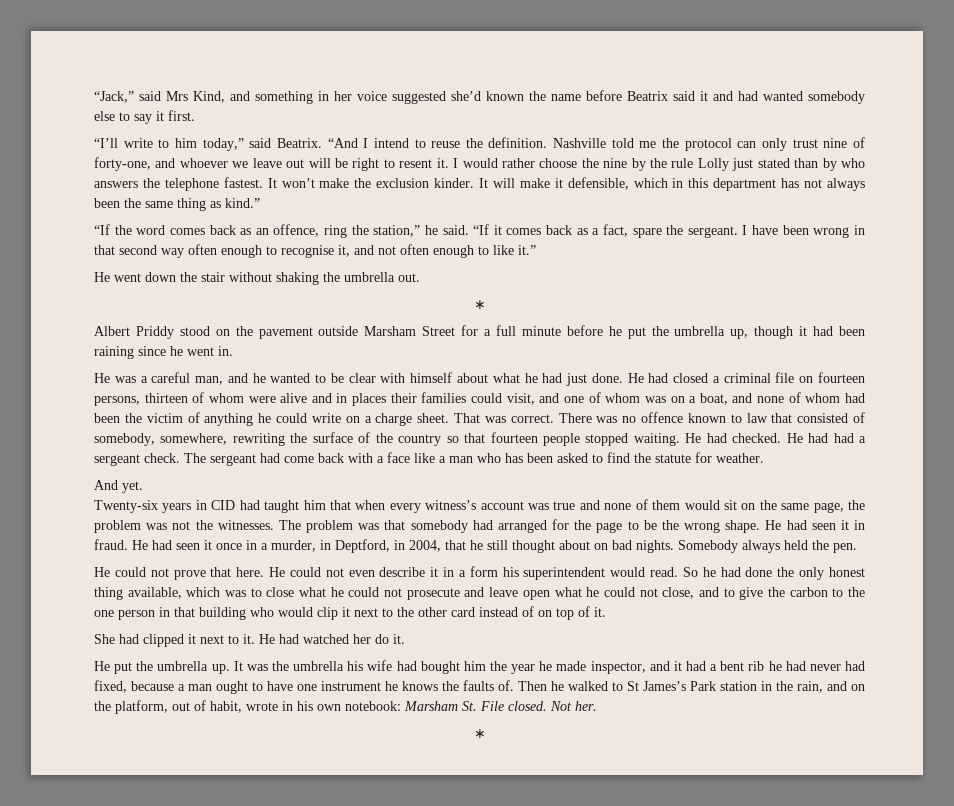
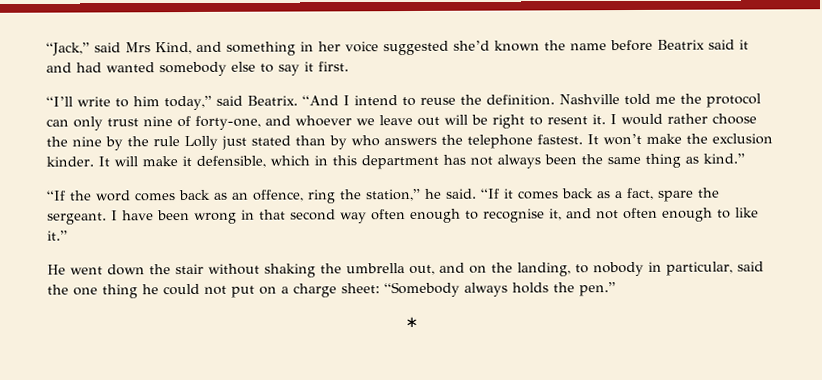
- He went down the stair without shaking the umbrella out.
- ∗
- Albert Priddy stood on the pavement outside Marsham Street for a full minute before he put the umbrella up, though it had been raining since he went in.
- He was a careful man, and he wanted to be clear with himself about what he had just done. He had closed a criminal file on fourteen persons, thirteen of whom were alive and in places their families could visit, and one of whom was on a boat, and none of whom had been the victim of anything he could write on a charge sheet. That was correct. There was no offence known to law that consisted of somebody, somewhere, rewriting the surface of the country so that fourteen people stopped waiting. He had checked. He had had a sergeant check. The sergeant had come back with a face like a man who has been asked to find the statute for weather.
- And yet.
- Twenty-six years in CID had taught him that when every witness’s account was true and none of them would sit on the same page, the problem was not the witnesses. The problem was that somebody had arranged for the page to be the wrong shape. He had seen it in fraud. He had seen it once in a murder, in Deptford, in 2004, that he still thought about on bad nights. Somebody always held the pen.
- He could not prove that here. He could not even describe it in a form his superintendent would read. So he had done the only honest thing available, which was to close what he could not prosecute and leave open what he could not close, and to give the carbon to the one person in that building who would clip it next to the other card instead of on top of it.
- She had clipped it next to it. He had watched her do it.
- He put the umbrella up. It was the umbrella his wife had bought him the year he made inspector, and it had a bent rib he had never had fixed, because a man ought to have one instrument he knows the faults of. Then he walked to St James’s Park station in the rain, and on the platform, out of habit, wrote in his own notebook: Marsham St. File closed. Not her.
+ He went down the stair without shaking the umbrella out, and on the landing, to nobody in particular, said the one thing he could not put on a charge sheet: “Somebody always holds the pen.”

